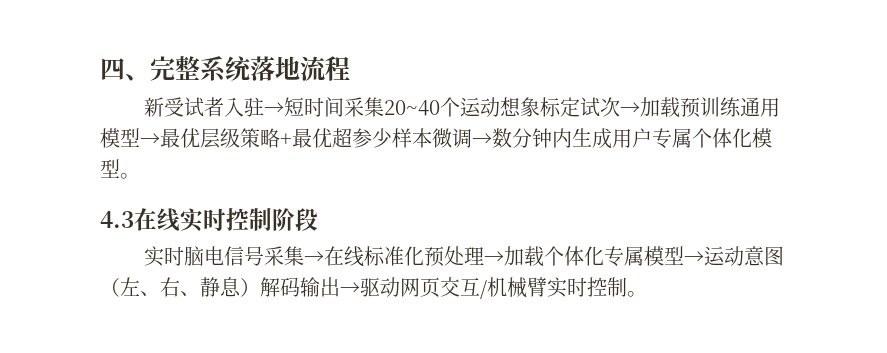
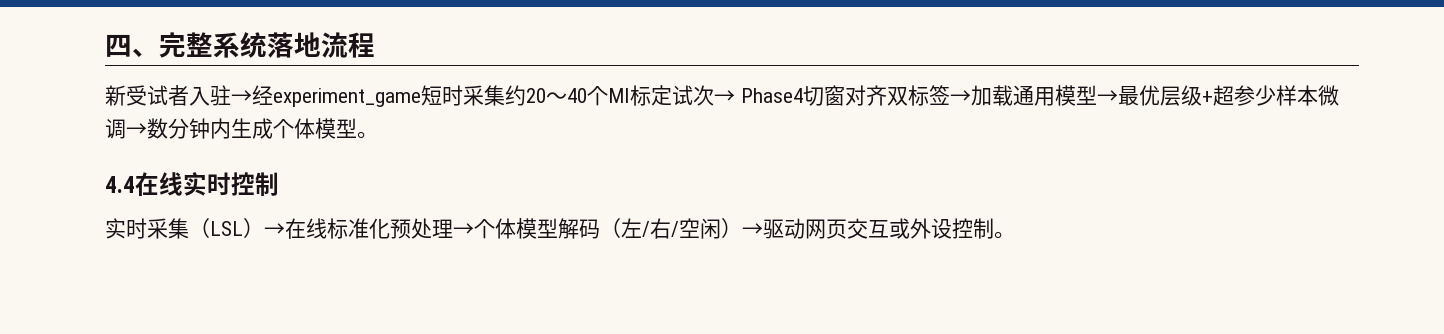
- 新受试者入驻→短时间采集20~40个运动想象标定试次→加载预训练通用模型→最优层级策略+最优超参少样本微调→数分钟内生成用户专属个体化模型。
+ 新受试者入驻→经experiment_game短时采集约20～40个MI标定试次→ Phase4切窗对齐双标签→加载通用模型→最优层级+超参少样本微调→数分钟内生成个体模型。
- 4.3在线实时控制阶段
- 实时脑电信号采集→在线标准化预处理→加载个体化专属模型→运动意图（左、右、静息）解码输出→驱动网页交互/机械臂实时控制。
+ 4.4在线实时控制
+ 实时采集（LSL）→在线标准化预处理→个体模型解码（左/右/空闲）→驱动网页交互或外设控制。

